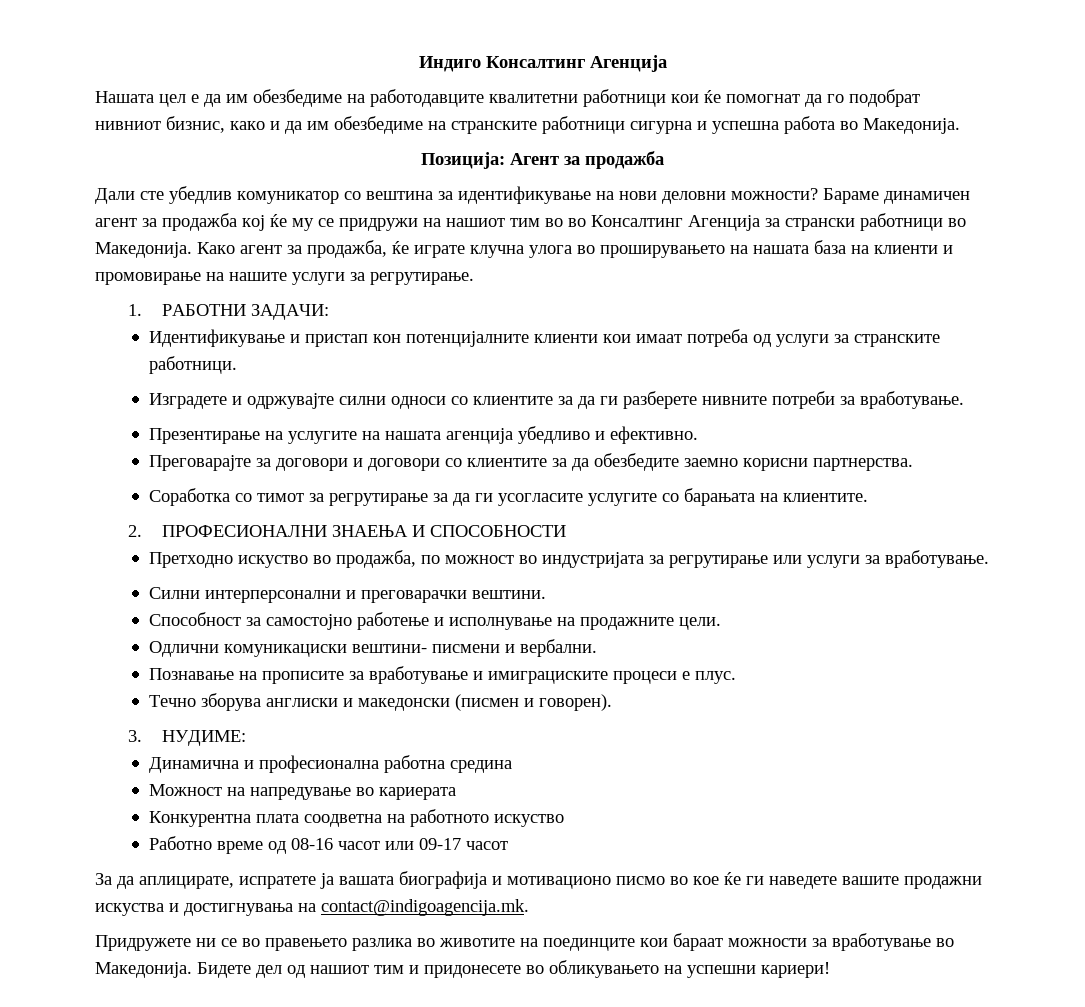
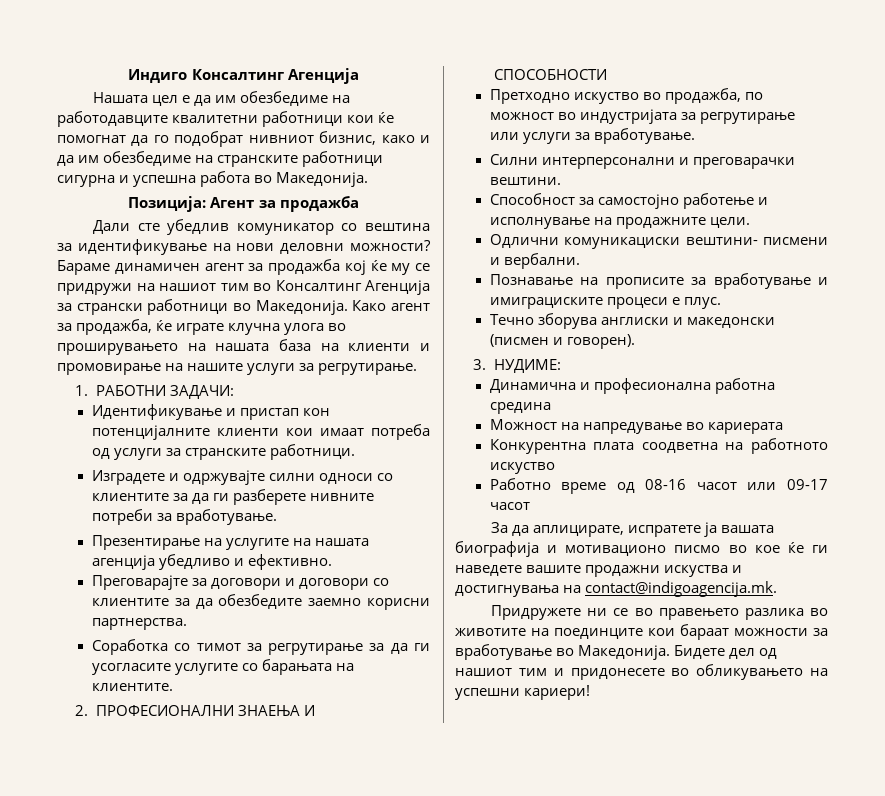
- Бараме динамичен агент за продажба кој ќе му се придружи на нашиот тим во во Консалтинг Агенција за странски работници во Македонија.
+ Бараме динамичен агент за продажба кој ќе му се придружи на нашиот тим во Консалтинг Агенција за странски работници во Македонија.

